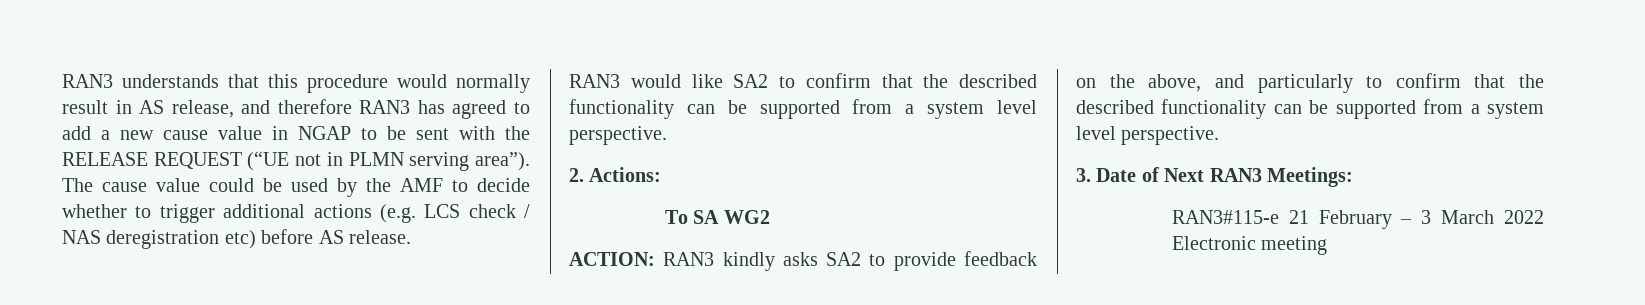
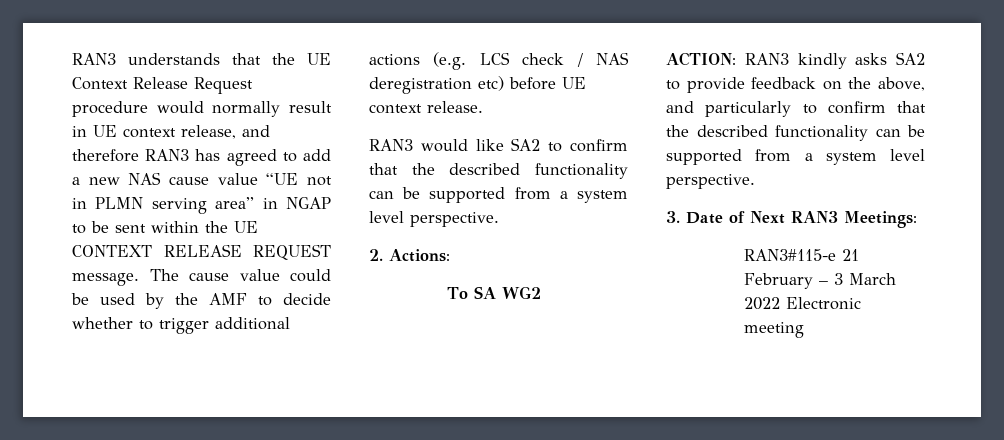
- RAN3 understands that this procedure would normally result in AS release, and therefore RAN3 has agreed to add a new cause value in NGAP to be sent with the RELEASE REQUEST (“UE not in PLMN serving area”).
+ RAN3 understands that the UE Context Release Request procedure would normally result in UE context release, and therefore RAN3 has agreed to add a new NAS cause value “UE not in PLMN serving area” in NGAP to be sent within the UE CONTEXT RELEASE REQUEST message.
- The cause value could be used by the AMF to decide whether to trigger additional actions (e.g. LCS check / NAS deregistration etc) before AS release.
+ The cause value could be used by the AMF to decide whether to trigger additional actions (e.g. LCS check / NAS deregistration etc) before UE context release.

